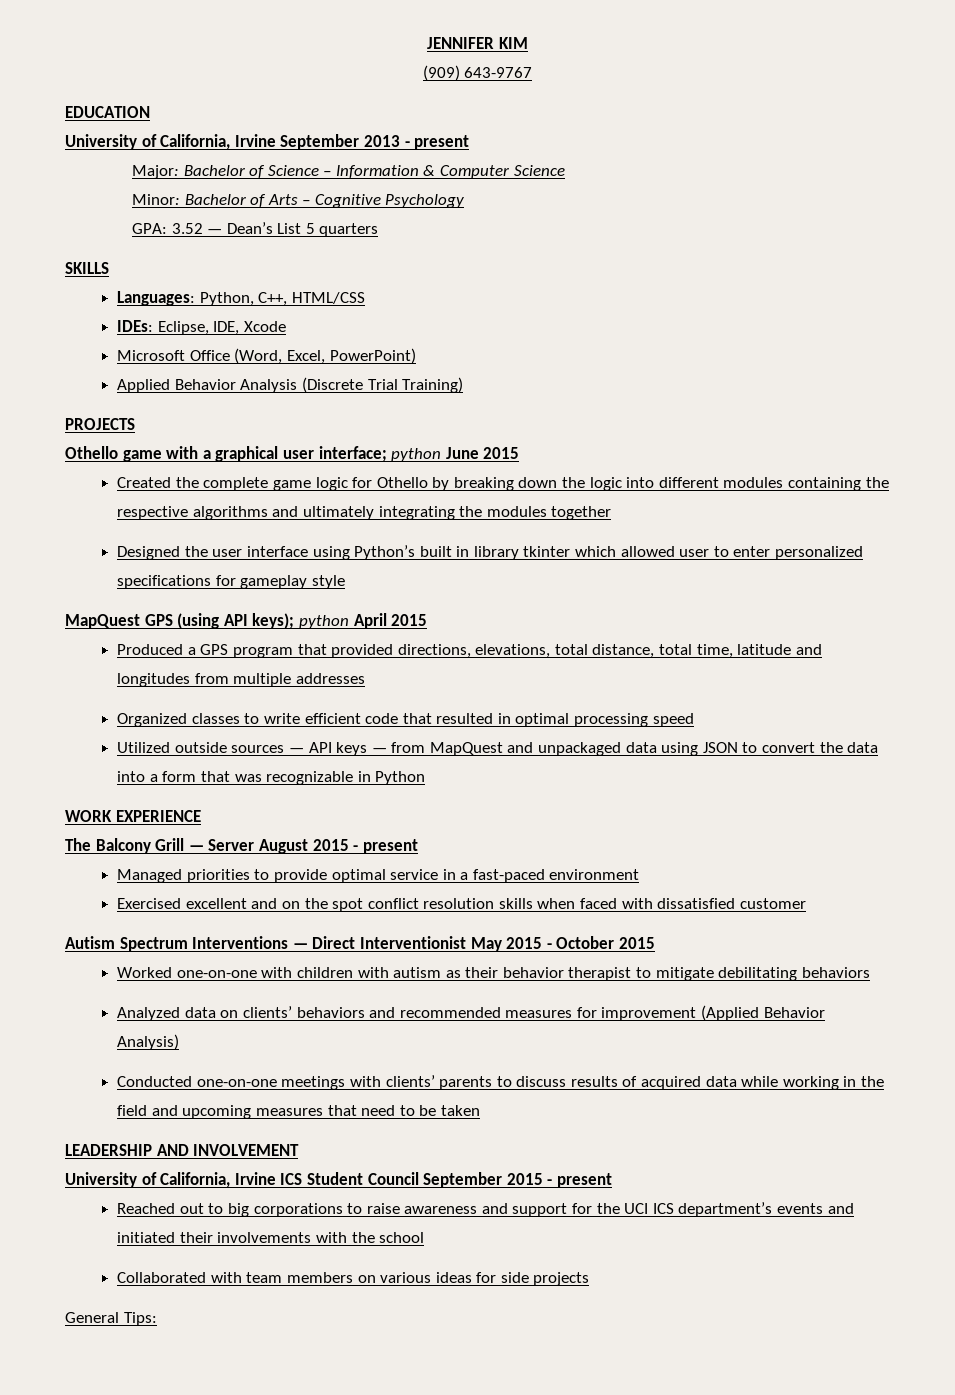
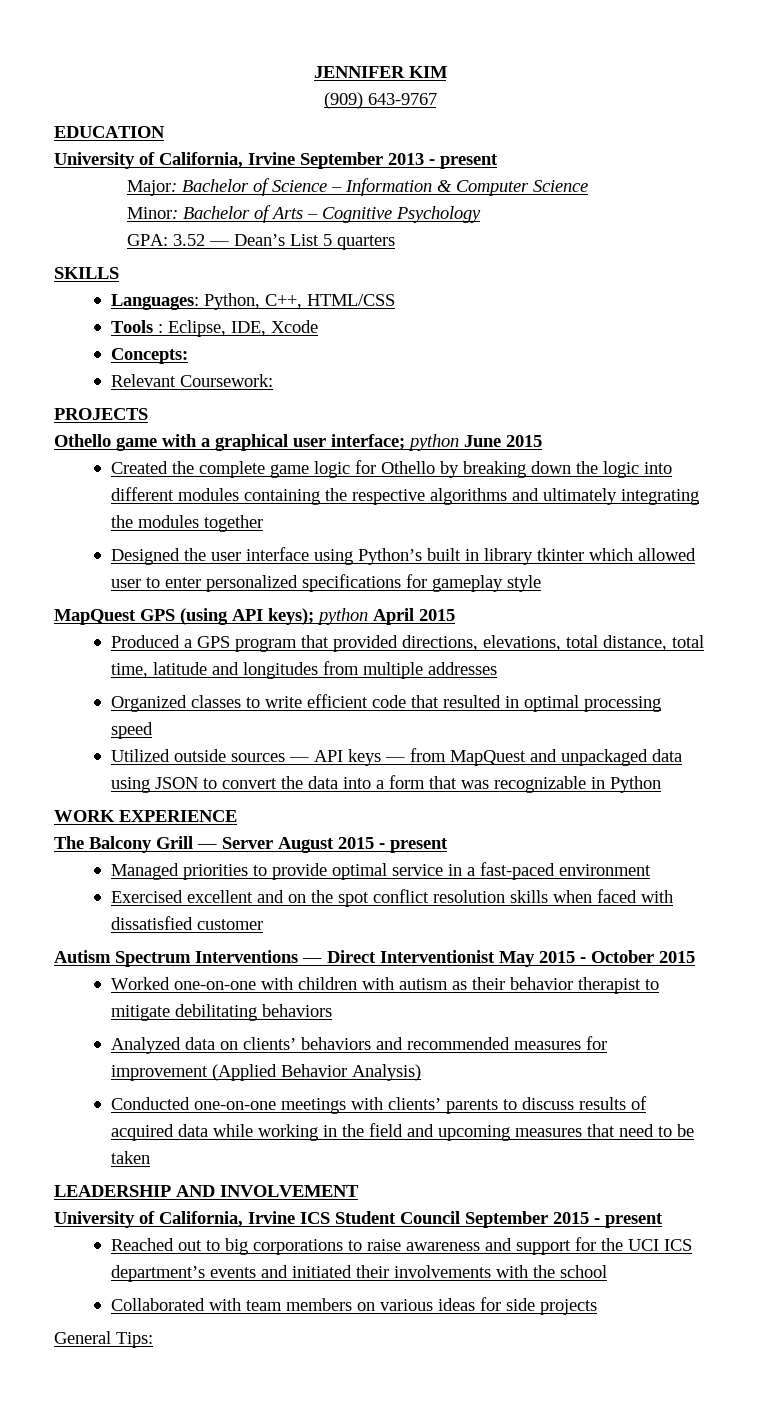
- IDEs: Eclipse, IDE, Xcode
+ Tools : Eclipse, IDE, Xcode
- Microsoft Office (Word, Excel, PowerPoint)
- Applied Behavior Analysis (Discrete Trial Training)
+ Concepts:
+ Relevant Coursework:

